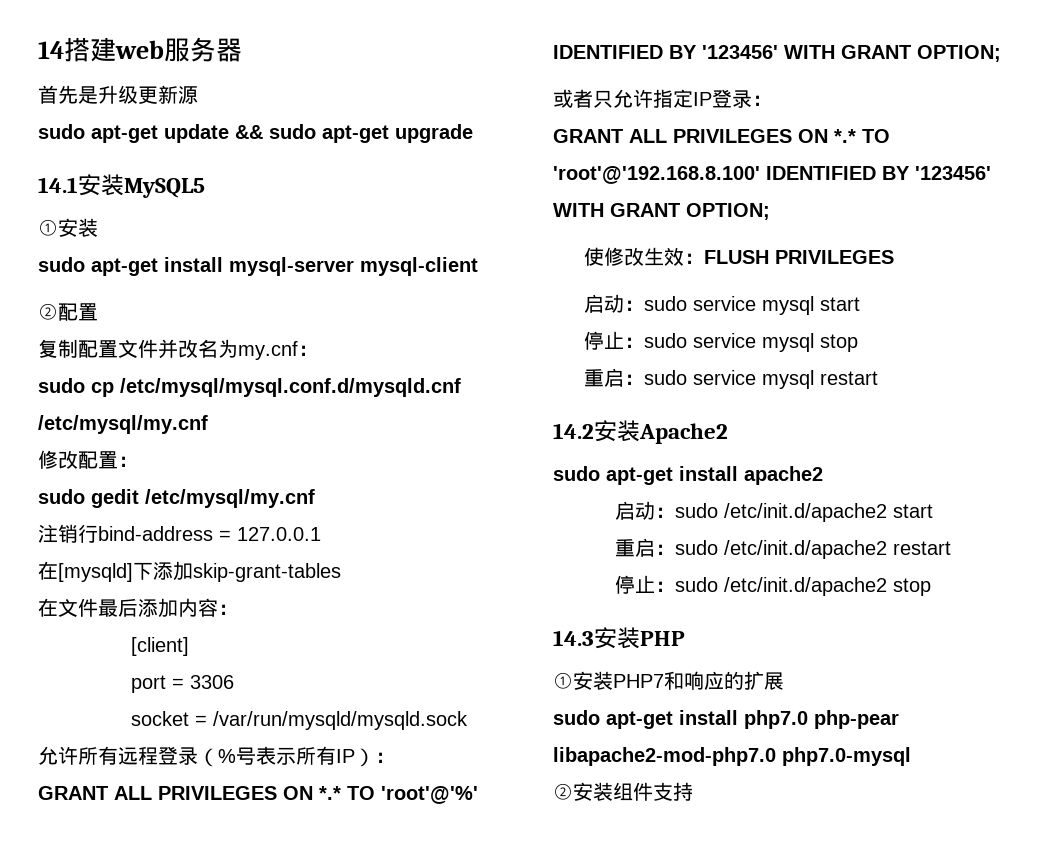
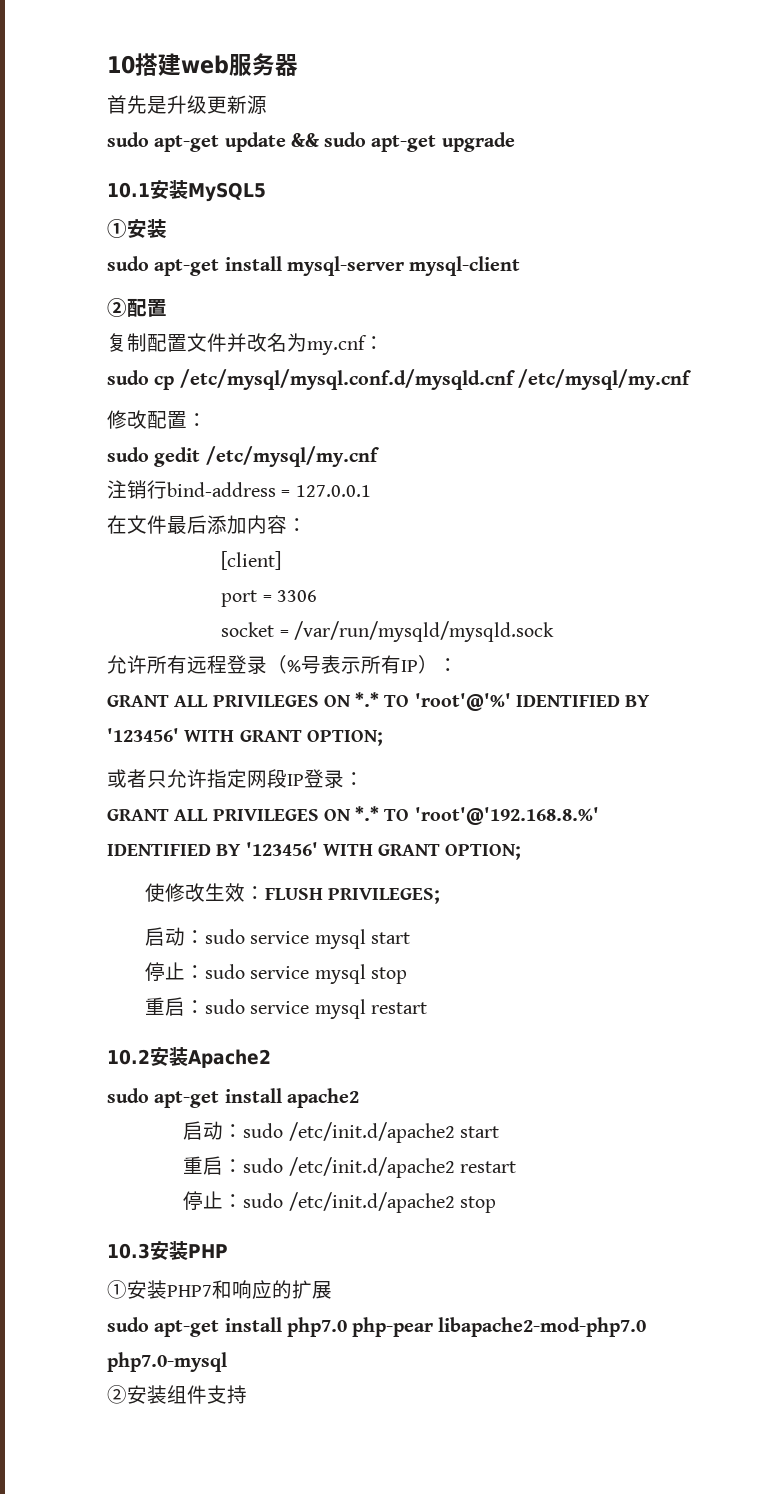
- 14搭建web服务器
+ 10搭建web服务器
- 14.1安装MySQL5
+ 10.1安装MySQL5
- 在[mysqld]下添加skip-grant-tables
- 或者只允许指定IP登录：
+ 或者只允许指定网段IP登录：
- GRANT ALL PRIVILEGES ON *.* TO 'root'@'192.168.8.100' IDENTIFIED BY '123456' WITH GRANT OPTION;
+ GRANT ALL PRIVILEGES ON *.* TO 'root'@'192.168.8.%' IDENTIFIED BY '123456' WITH GRANT OPTION;
- 使修改生效：FLUSH PRIVILEGES
+ 使修改生效：FLUSH PRIVILEGES;
- 14.2安装Apache2
+ 10.2安装Apache2
- 14.3安装PHP
+ 10.3安装PHP

